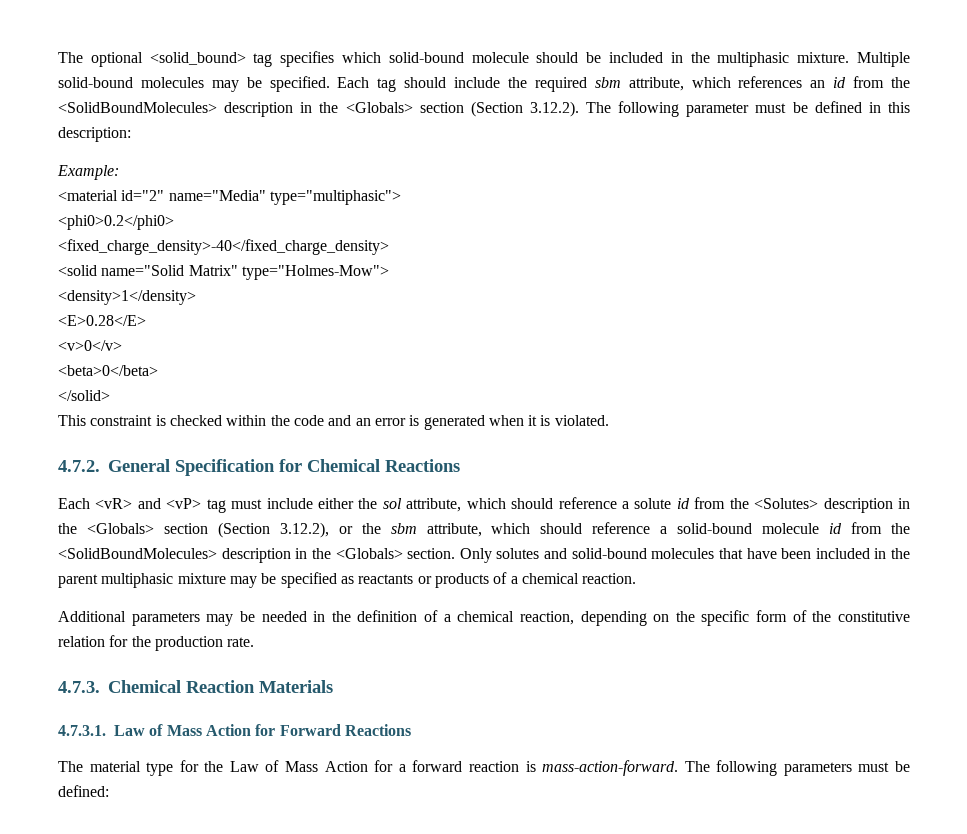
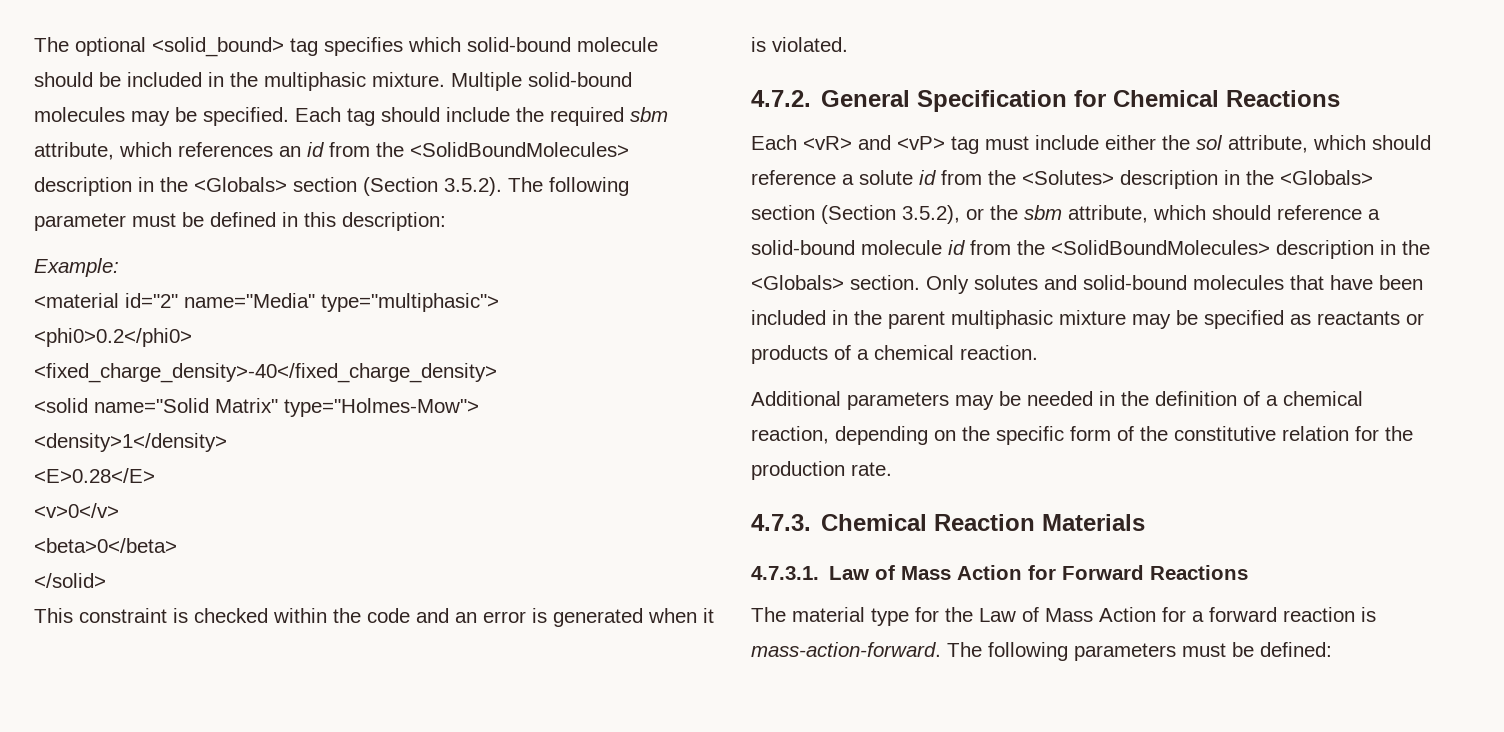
- Each tag should include the required sbm attribute, which references an id from the <SolidBoundMolecules> description in the <Globals> section (Section 3.12.2). The following parameter must be defined in this description:
+ Each tag should include the required sbm attribute, which references an id from the <SolidBoundMolecules> description in the <Globals> section (Section 3.5.2). The following parameter must be defined in this description:
- Each <vR> and <vP> tag must include either the sol attribute, which should reference a solute id from the <Solutes> description in the <Globals> section (Section 3.12.2), or the sbm attribute, which should reference a solid-bound molecule id from the <SolidBoundMolecules> description in the <Globals> section.
+ Each <vR> and <vP> tag must include either the sol attribute, which should reference a solute id from the <Solutes> description in the <Globals> section (Section 3.5.2), or the sbm attribute, which should reference a solid-bound molecule id from the <SolidBoundMolecules> description in the <Globals> section.

